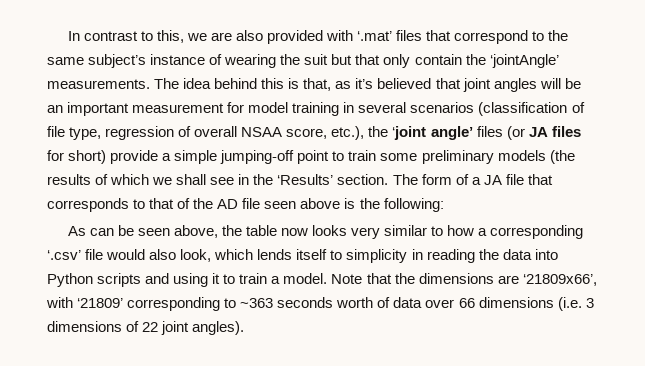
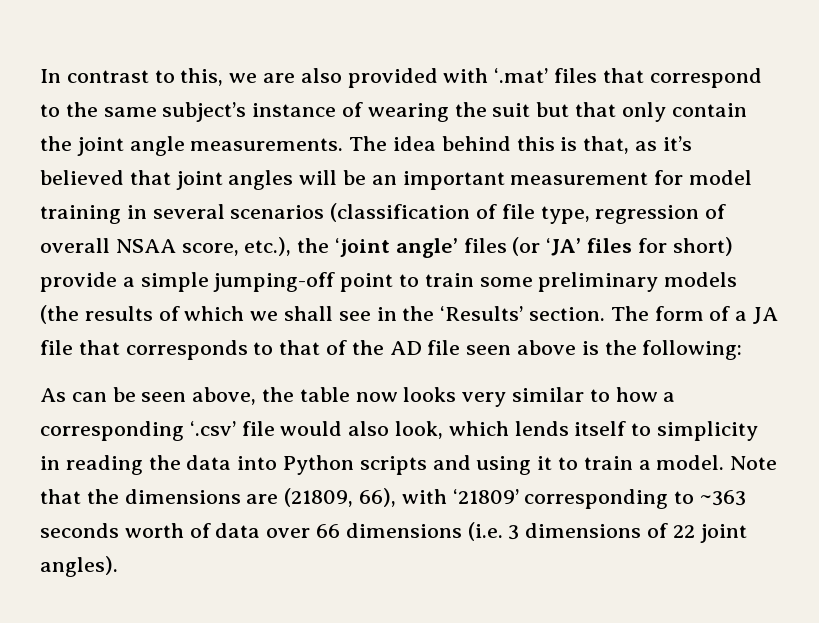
- In contrast to this, we are also provided with ‘.mat’ files that correspond to the same subject’s instance of wearing the suit but that only contain the ‘jointAngle’ measurements.
+ In contrast to this, we are also provided with ‘.mat’ files that correspond to the same subject’s instance of wearing the suit but that only contain the joint angle measurements.
- The idea behind this is that, as it’s believed that joint angles will be an important measurement for model training in several scenarios (classification of file type, regression of overall NSAA score, etc.), the ‘joint angle’ files (or JA files for short) provide a simple jumping-off point to train some preliminary models (the results of which we shall see in the ‘Results’ section.
+ The idea behind this is that, as it’s believed that joint angles will be an important measurement for model training in several scenarios (classification of file type, regression of overall NSAA score, etc.), the ‘joint angle’ files (or ‘JA’ files for short) provide a simple jumping-off point to train some preliminary models (the results of which we shall see in the ‘Results’ section.
- Note that the dimensions are ‘21809x66’, with ‘21809’ corresponding to ~363 seconds worth of data over 66 dimensions (i.e. 3 dimensions of 22 joint angles).
+ Note that the dimensions are (21809, 66), with ‘21809’ corresponding to ~363 seconds worth of data over 66 dimensions (i.e. 3 dimensions of 22 joint angles).

